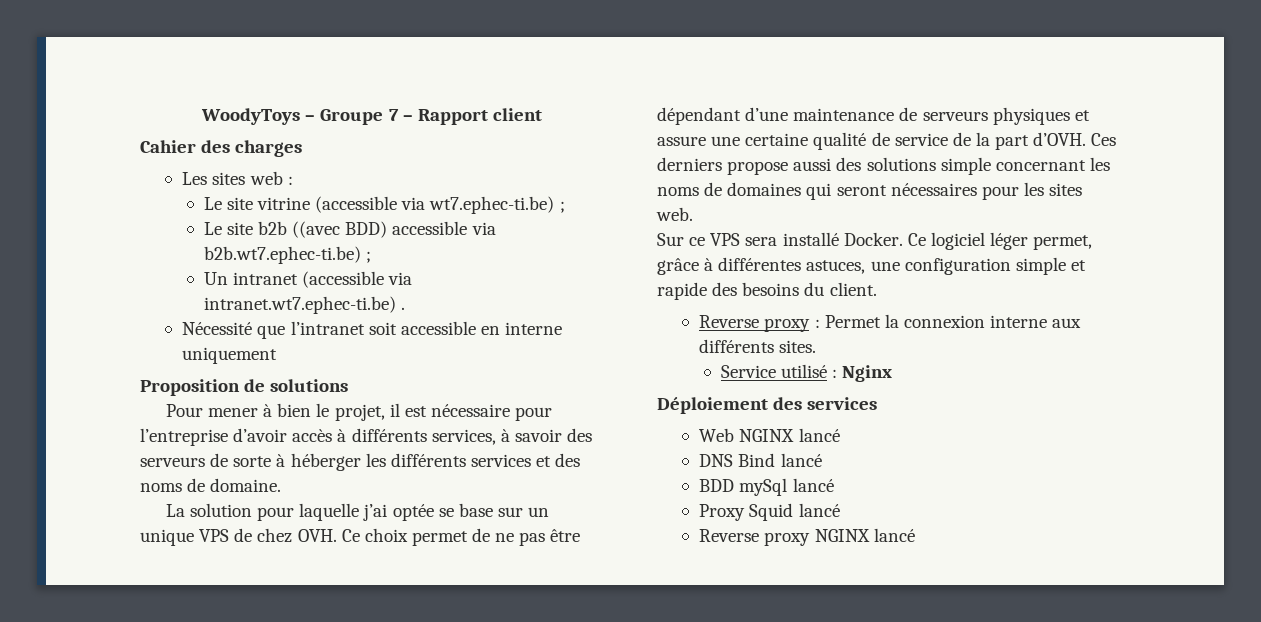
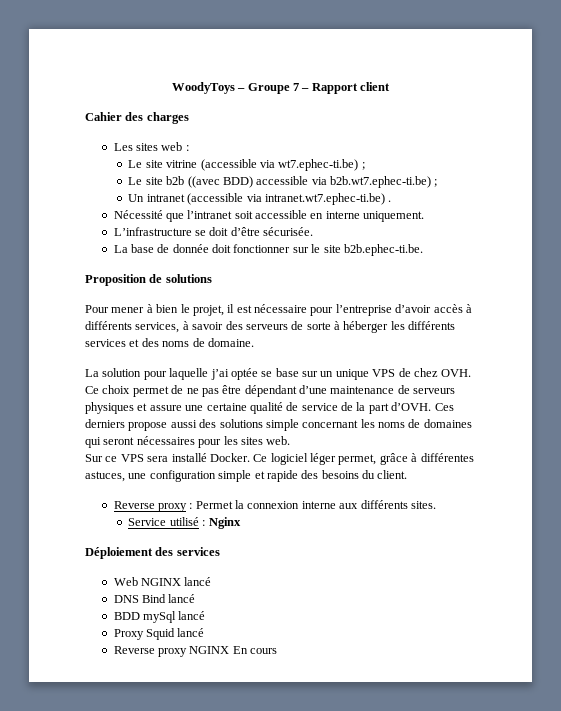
- Nécessité que l’intranet soit accessible en interne uniquement
+ Nécessité que l’intranet soit accessible en interne uniquement.
+ L’infrastructure se doit d’être sécurisée.
+ La base de donnée doit fonctionner sur le site b2b.ephec-ti.be.
- Reverse proxy NGINX lancé
+ Reverse proxy NGINX En cours

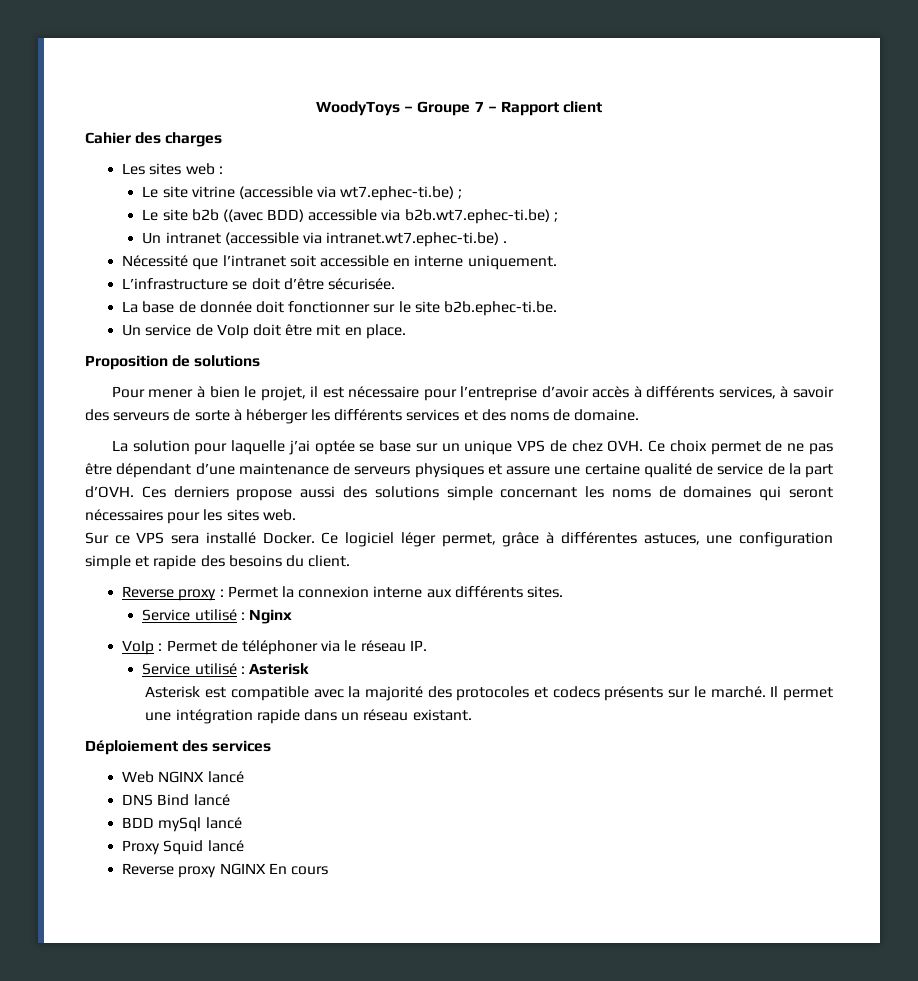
+ Un service de VoIp doit être mit en place.
+ VoIp : Permet de téléphoner via le réseau IP.
+ Service utilisé : Asterisk
+ Asterisk est compatible avec la majorité des protocoles et codecs présents sur le marché. Il permet une intégration rapide dans un réseau existant.

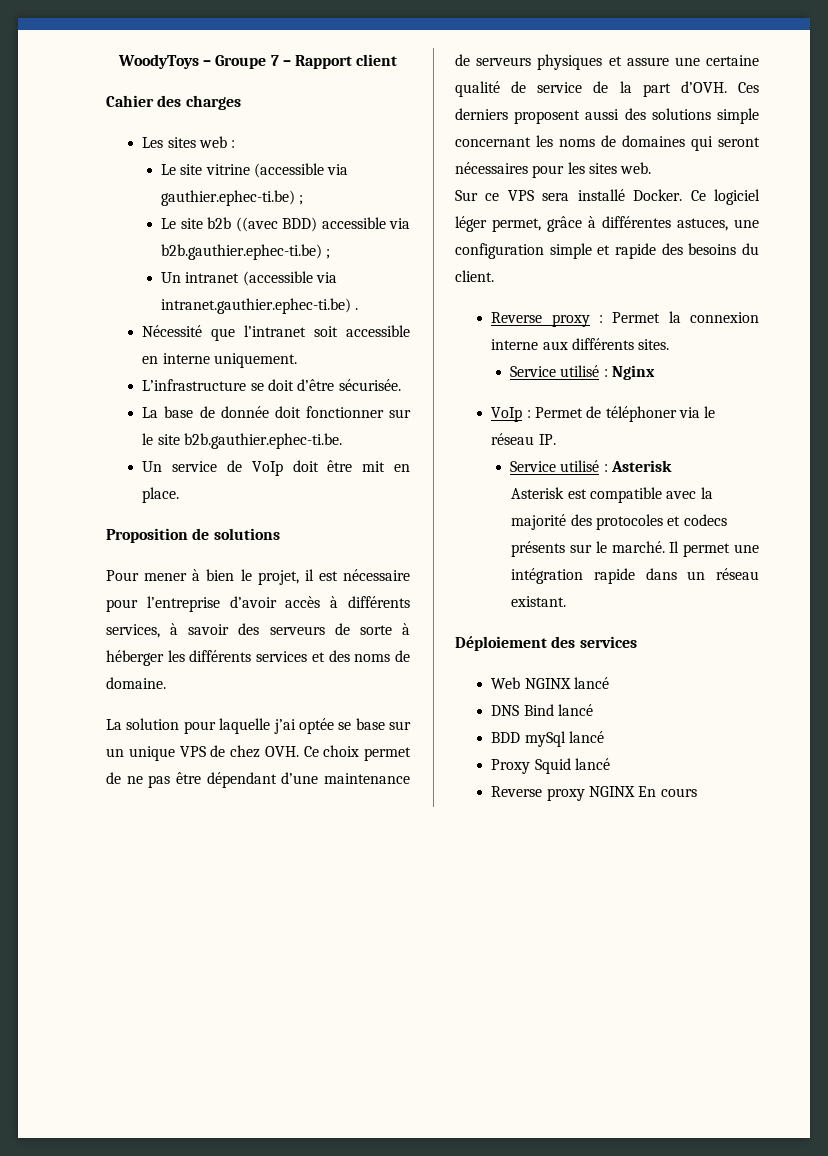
- Le site vitrine (accessible via wt7.ephec-ti.be) ;
+ Le site vitrine (accessible via gauthier.ephec-ti.be) ;
- Le site b2b ((avec BDD) accessible via b2b.wt7.ephec-ti.be) ;
+ Le site b2b ((avec BDD) accessible via b2b.gauthier.ephec-ti.be) ;
- Un intranet (accessible via intranet.wt7.ephec-ti.be) .
+ Un intranet (accessible via intranet.gauthier.ephec-ti.be) .
- La base de donnée doit fonctionner sur le site b2b.ephec-ti.be.
+ La base de donnée doit fonctionner sur le site b2b.gauthier.ephec-ti.be.
- Ces derniers propose aussi des solutions simple concernant les noms de domaines qui seront nécessaires pour les sites web.
+ Ces derniers proposent aussi des solutions simple concernant les noms de domaines qui seront nécessaires pour les sites web.

